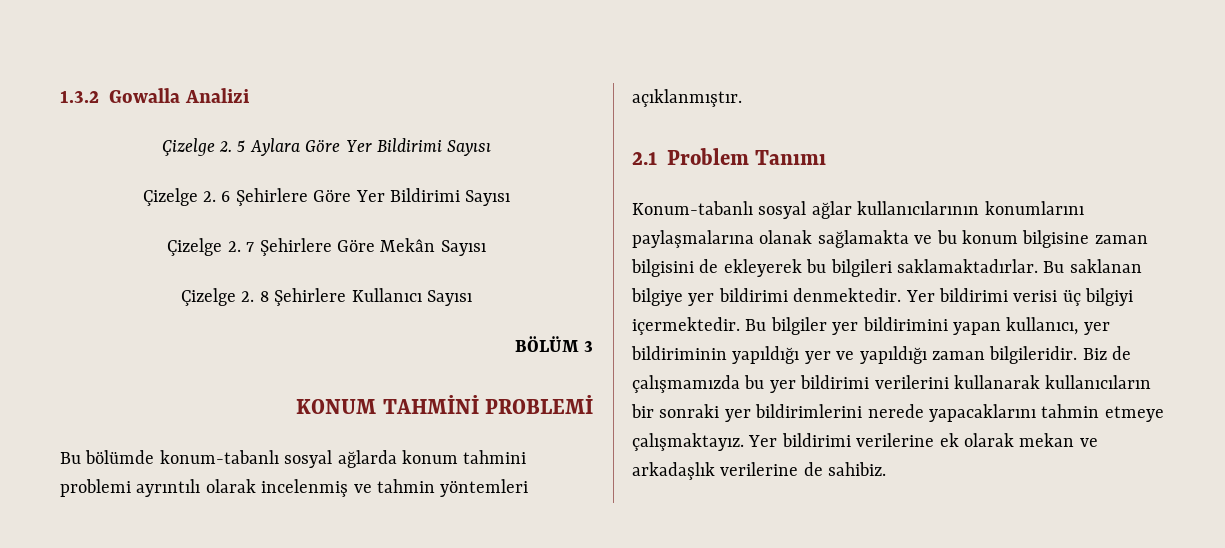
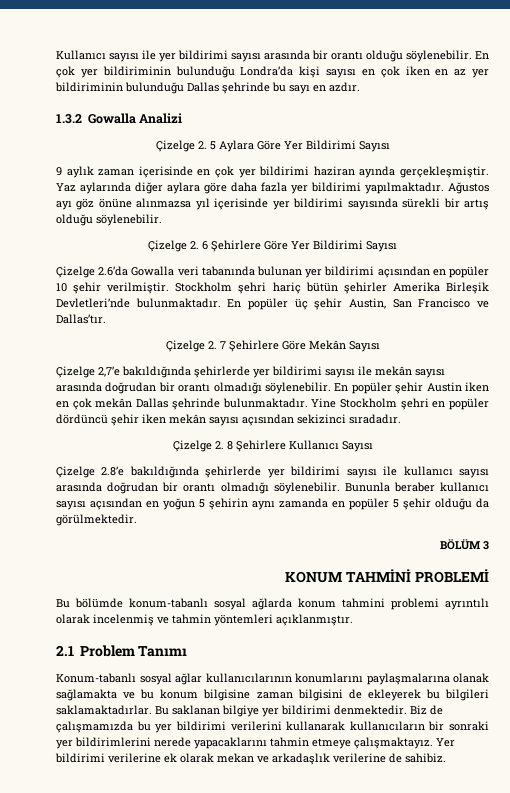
+ Kullanıcı sayısı ile yer bildirimi sayısı arasında bir orantı olduğu söylenebilir. En çok yer bildiriminin bulunduğu Londra’da kişi sayısı en çok iken en az yer bildiriminin bulunduğu Dallas şehrinde bu sayı en azdır.
+ 9 aylık zaman içerisinde en çok yer bildirimi haziran ayında gerçekleşmiştir. Yaz aylarında diğer aylara göre daha fazla yer bildirimi yapılmaktadır. Ağustos ayı göz önüne alınmazsa yıl içerisinde yer bildirimi sayısında sürekli bir artış olduğu söylenebilir.
+ Çizelge 2.6’da Gowalla veri tabanında bulunan yer bildirimi açısından en popüler 10 şehir verilmiştir. Stockholm şehri hariç bütün şehirler Amerika Birleşik Devletleri’nde bulunmaktadır. En popüler üç şehir Austin, San Francisco ve Dallas’tır.
+ Çizelge 2,7’e bakıldığında şehirlerde yer bildirimi sayısı ile mekân sayısı arasında doğrudan bir orantı olmadığı söylenebilir. En popüler şehir Austin iken en çok mekân Dallas şehrinde bulunmaktadır. Yine Stockholm şehri en popüler dördüncü şehir iken mekân sayısı açısından sekizinci sıradadır.
+ Çizelge 2.8’e bakıldığında şehirlerde yer bildirimi sayısı ile kullanıcı sayısı arasında doğrudan bir orantı olmadığı söylenebilir. Bununla beraber kullanıcı sayısı açısından en yoğun 5 şehirin aynı zamanda en popüler 5 şehir olduğu da görülmektedir.
- Yer bildirimi verisi üç bilgiyi içermektedir. Bu bilgiler yer bildirimini yapan kullanıcı, yer bildiriminin yapıldığı yer ve yapıldığı zaman bilgileridir.

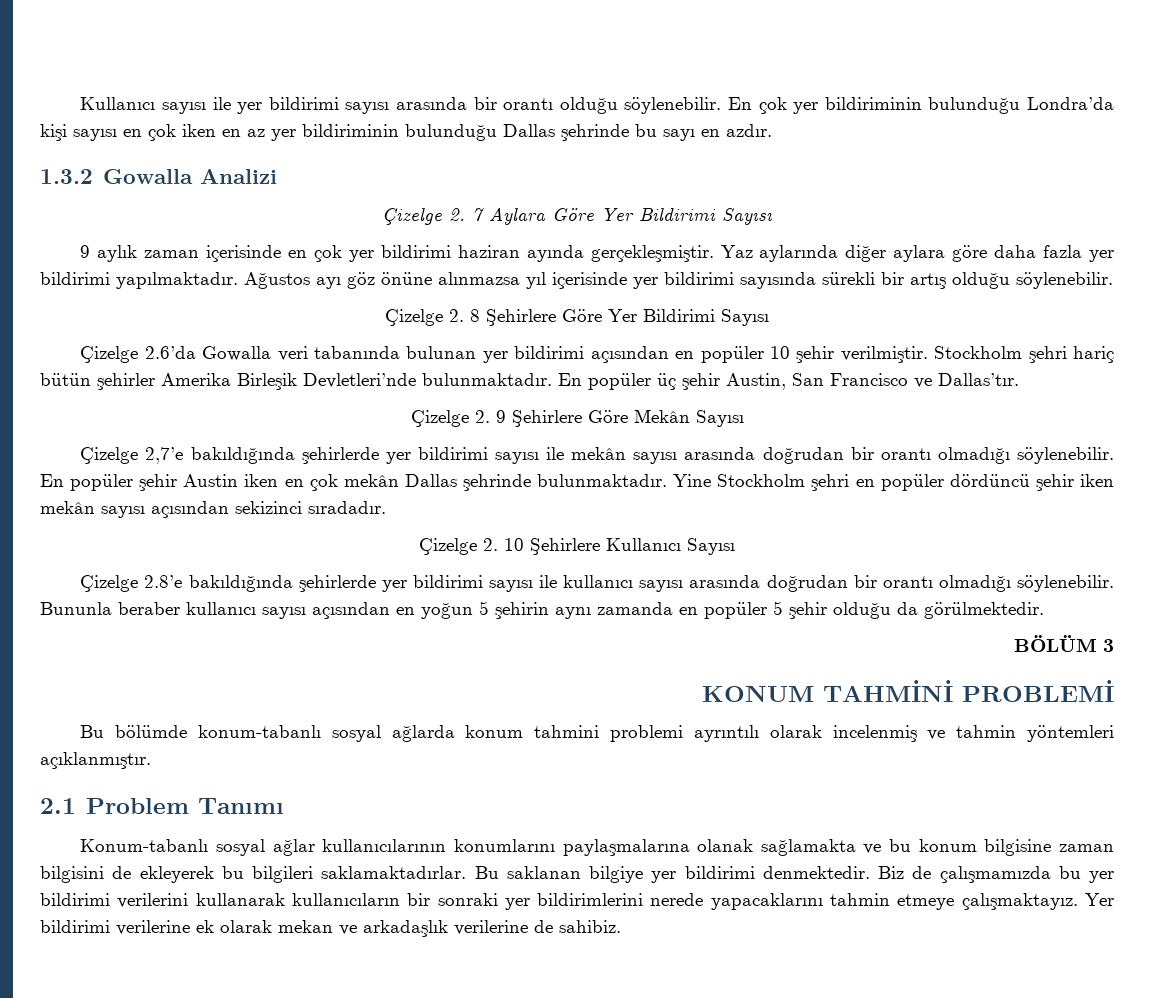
- Çizelge 2. 5 Aylara Göre Yer Bildirimi Sayısı
+ Çizelge 2. 7 Aylara Göre Yer Bildirimi Sayısı
- Çizelge 2. 6 Şehirlere Göre Yer Bildirimi Sayısı
+ Çizelge 2. 8 Şehirlere Göre Yer Bildirimi Sayısı
- Çizelge 2. 7 Şehirlere Göre Mekân Sayısı
+ Çizelge 2. 9 Şehirlere Göre Mekân Sayısı
- Çizelge 2. 8 Şehirlere Kullanıcı Sayısı
+ Çizelge 2. 10 Şehirlere Kullanıcı Sayısı

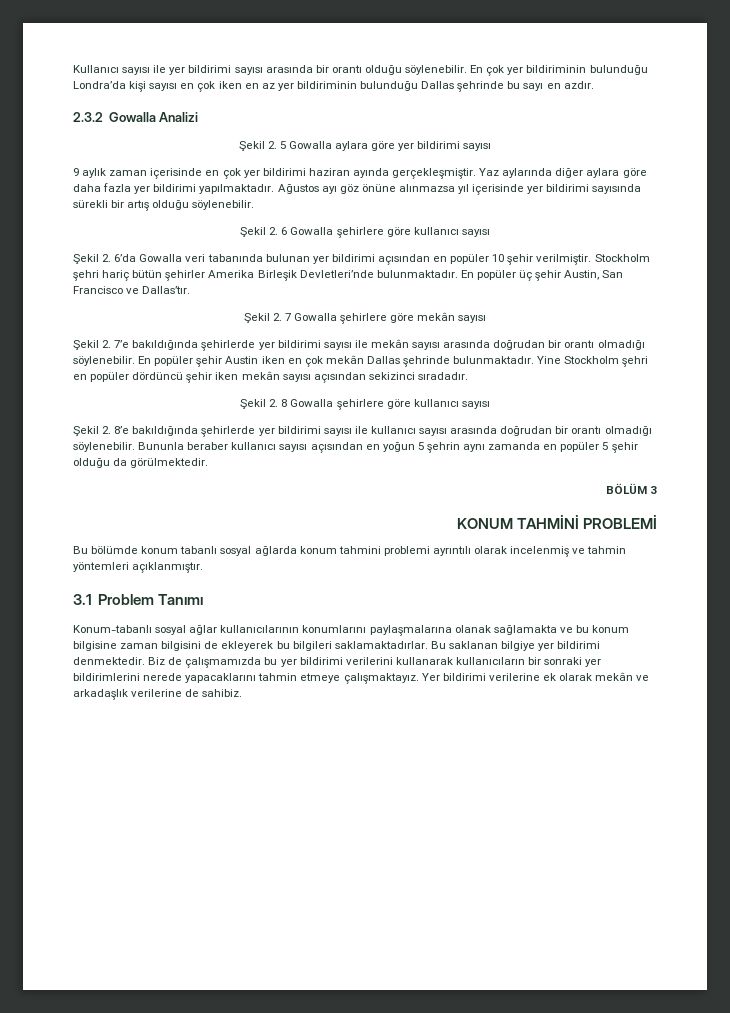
- 1.3.2 Gowalla Analizi
+ 2.3.2 Gowalla Analizi
- Çizelge 2. 7 Aylara Göre Yer Bildirimi Sayısı
+ Şekil 2. 5 Gowalla aylara göre yer bildirimi sayısı
- Çizelge 2. 8 Şehirlere Göre Yer Bildirimi Sayısı
- Çizelge 2.6’da Gowalla veri tabanında bulunan yer bildirimi açısından en popüler 10 şehir verilmiştir.
+ Şekil 2. 6 Gowalla şehirlere göre kullanıcı sayısı
+ Şekil 2. 6’da Gowalla veri tabanında bulunan yer bildirimi açısından en popüler 10 şehir verilmiştir.
- Çizelge 2. 9 Şehirlere Göre Mekân Sayısı
- Çizelge 2,7’e bakıldığında şehirlerde yer bildirimi sayısı ile mekân sayısı arasında doğrudan bir orantı olmadığı söylenebilir.
+ Şekil 2. 7 Gowalla şehirlere göre mekân sayısı
+ Şekil 2. 7’e bakıldığında şehirlerde yer bildirimi sayısı ile mekân sayısı arasında doğrudan bir orantı olmadığı söylenebilir.
- Çizelge 2. 10 Şehirlere Kullanıcı Sayısı
- Çizelge 2.8’e bakıldığında şehirlerde yer bildirimi sayısı ile kullanıcı sayısı arasında doğrudan bir orantı olmadığı söylenebilir.
+ Şekil 2. 8 Gowalla şehirlere göre kullanıcı sayısı
+ Şekil 2. 8’e bakıldığında şehirlerde yer bildirimi sayısı ile kullanıcı sayısı arasında doğrudan bir orantı olmadığı söylenebilir.
- Bununla beraber kullanıcı sayısı açısından en yoğun 5 şehirin aynı zamanda en popüler 5 şehir olduğu da görülmektedir.
+ Bununla beraber kullanıcı sayısı açısından en yoğun 5 şehrin aynı zamanda en popüler 5 şehir olduğu da görülmektedir.
- Bu bölümde konum-tabanlı sosyal ağlarda konum tahmini problemi ayrıntılı olarak incelenmiş ve tahmin yöntemleri açıklanmıştır.
+ Bu bölümde konum tabanlı sosyal ağlarda konum tahmini problemi ayrıntılı olarak incelenmiş ve tahmin yöntemleri açıklanmıştır.
- 2.1 Problem Tanımı
+ 3.1 Problem Tanımı
- Yer bildirimi verilerine ek olarak mekan ve arkadaşlık verilerine de sahibiz.
+ Yer bildirimi verilerine ek olarak mekân ve arkadaşlık verilerine de sahibiz.

